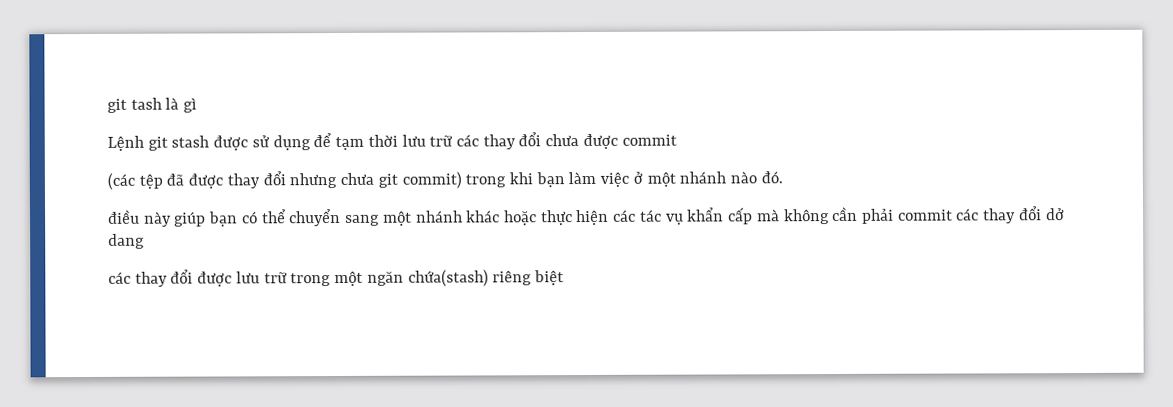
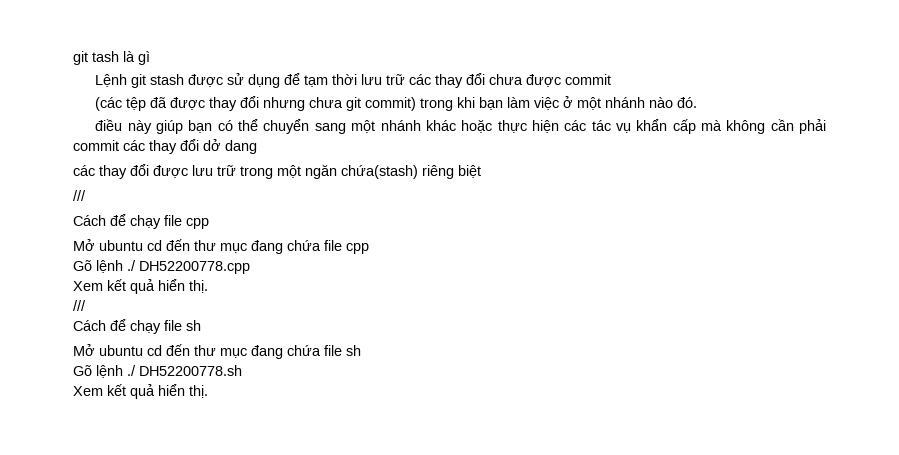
  các thay đổi được lưu trữ trong một ngăn chứa(stash) riêng biệt
+ ///
+ Cách để chạy file cpp
+ Mở ubuntu cd đến thư mục đang chứa file cpp
+ Gõ lệnh ./ DH52200778.cpp
+ Xem kết quả hiển thị.
+ ///
+ Cách để chạy file sh
+ Mở ubuntu cd đến thư mục đang chứa file sh
+ Gõ lệnh ./ DH52200778.sh
+ Xem kết quả hiển thị.

